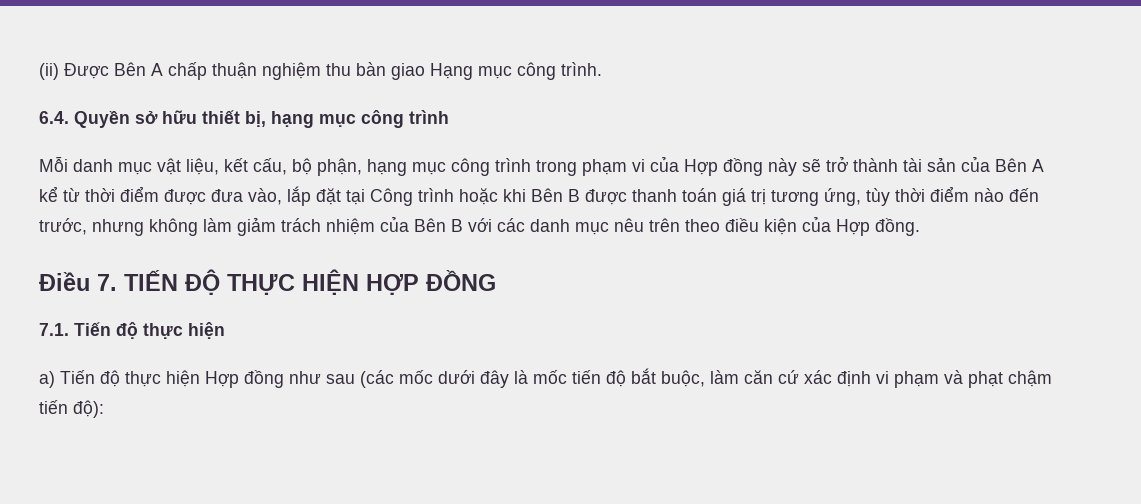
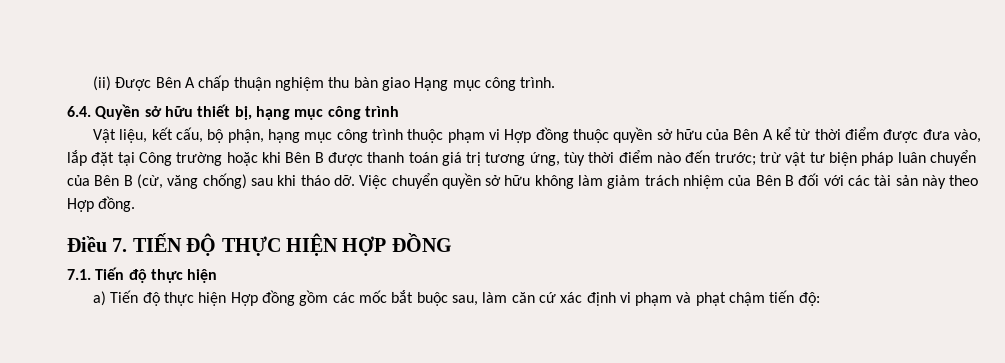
- Mỗi danh mục vật liệu, kết cấu, bộ phận, hạng mục công trình trong phạm vi của Hợp đồng này sẽ trở thành tài sản của Bên A kể từ thời điểm được đưa vào, lắp đặt tại Công trình hoặc khi Bên B được thanh toán giá trị tương ứng, tùy thời điểm nào đến trước, nhưng không làm giảm trách nhiệm của Bên B với các danh mục nêu trên theo điều kiện của Hợp đồng.
+ Vật liệu, kết cấu, bộ phận, hạng mục công trình thuộc phạm vi Hợp đồng thuộc quyền sở hữu của Bên A kể từ thời điểm được đưa vào, lắp đặt tại Công trường hoặc khi Bên B được thanh toán giá trị tương ứng, tùy thời điểm nào đến trước; trừ vật tư biện pháp luân chuyển của Bên B (cừ, văng chống) sau khi tháo dỡ. Việc chuyển quyền sở hữu không làm giảm trách nhiệm của Bên B đối với các tài sản này theo Hợp đồng.
- a) Tiến độ thực hiện Hợp đồng như sau (các mốc dưới đây là mốc tiến độ bắt buộc, làm căn cứ xác định vi phạm và phạt chậm tiến độ):
+ a) Tiến độ thực hiện Hợp đồng gồm các mốc bắt buộc sau, làm căn cứ xác định vi phạm và phạt chậm tiến độ:

